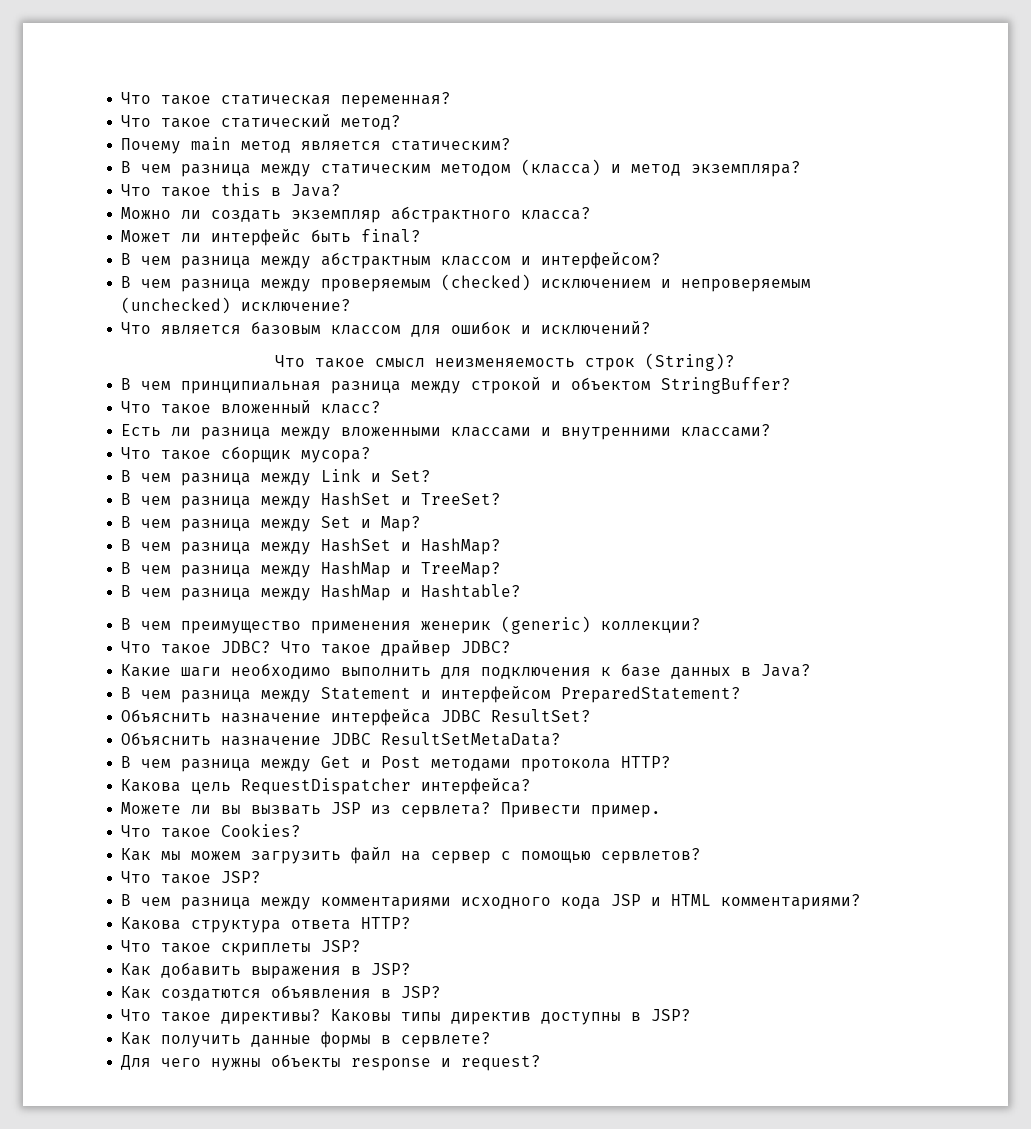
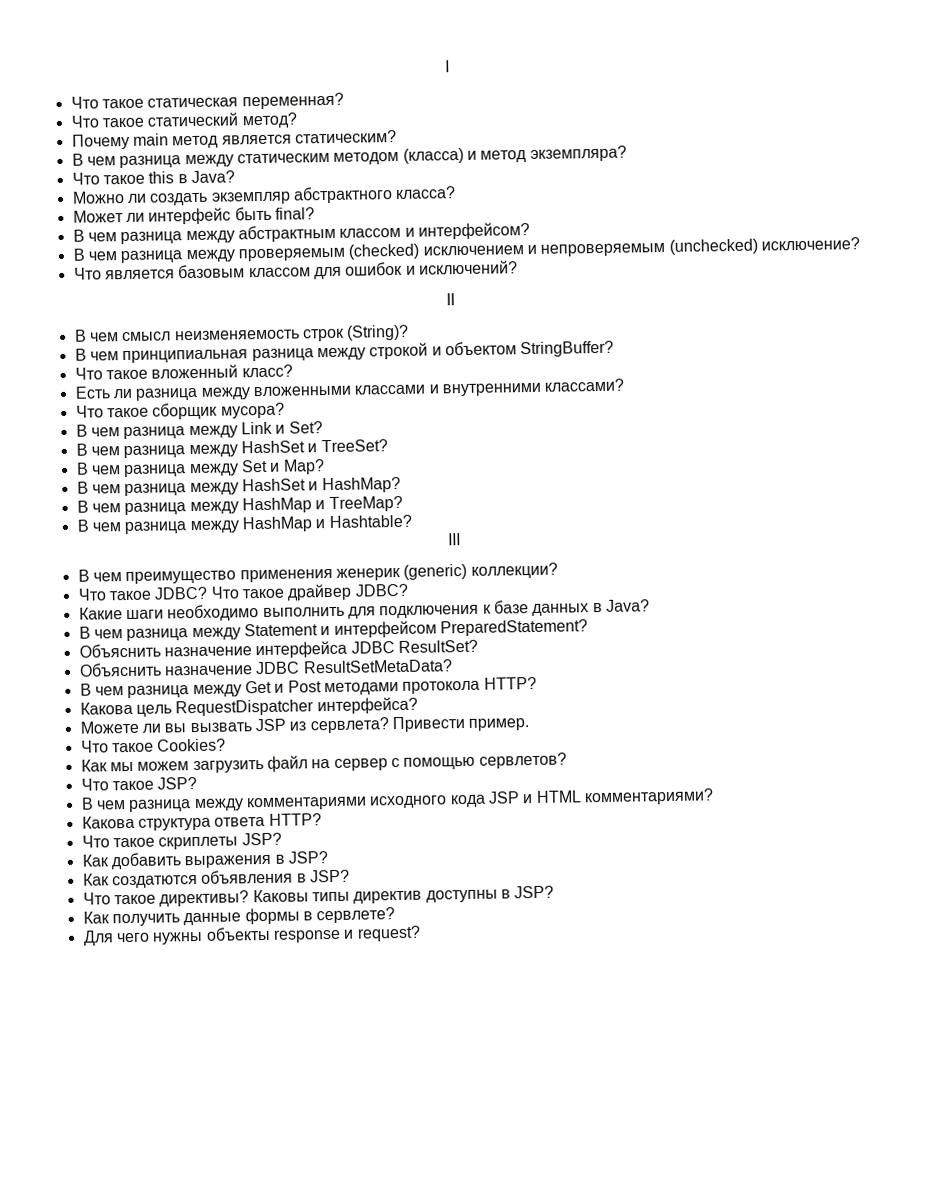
+ I
- Что такое смысл неизменяемость строк (String)?
+ II
+ В чем смысл неизменяемость строк (String)?
+ III

